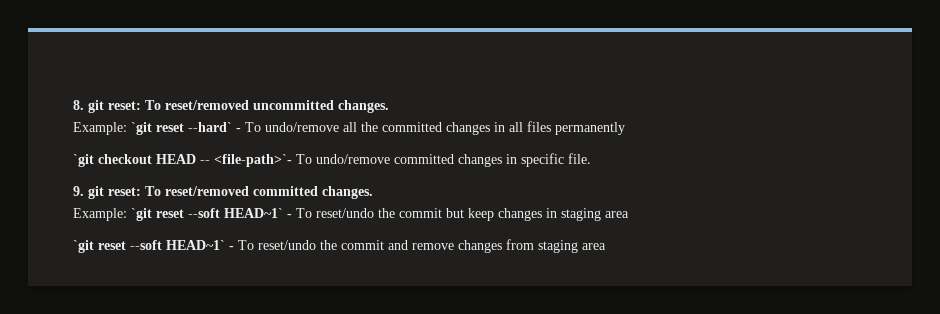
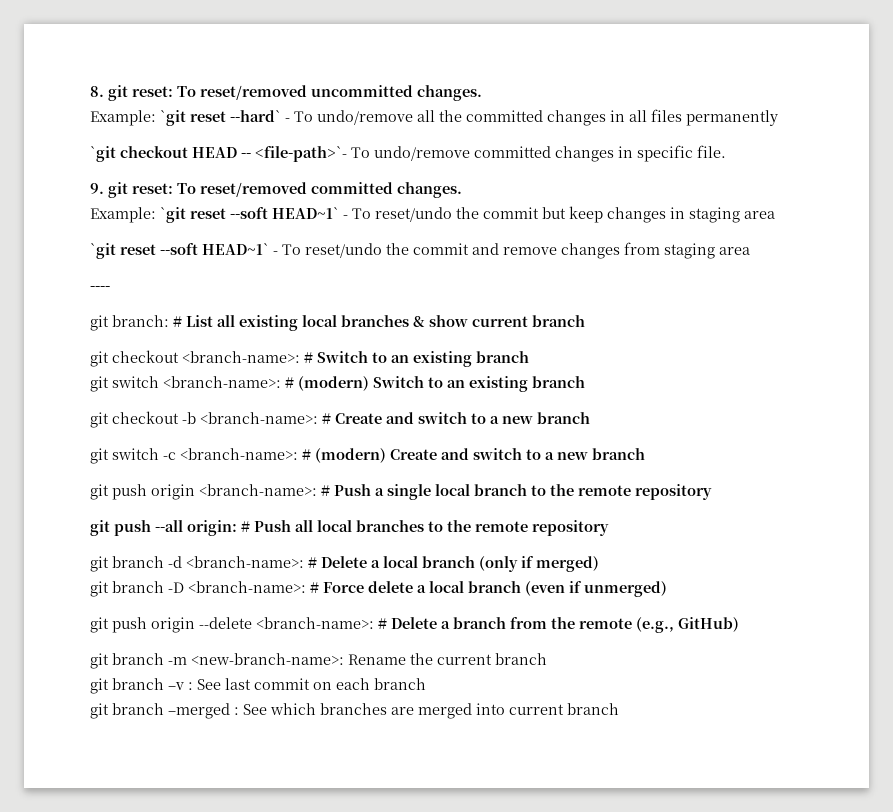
+ ----
+ git branch: # List all existing local branches & show current branch
+ git checkout <branch-name>: # Switch to an existing branch
+ git switch <branch-name>: # (modern) Switch to an existing branch
+ git checkout -b <branch-name>: # Create and switch to a new branch
+ git switch -c <branch-name>: # (modern) Create and switch to a new branch
+ git push origin <branch-name>: # Push a single local branch to the remote repository
+ git push --all origin: # Push all local branches to the remote repository
+ git branch -d <branch-name>: # Delete a local branch (only if merged)
+ git branch -D <branch-name>: # Force delete a local branch (even if unmerged)
+ git push origin --delete <branch-name>: # Delete a branch from the remote (e.g., GitHub)
+ git branch -m <new-branch-name>: Rename the current branch
+ git branch –v : See last commit on each branch
+ git branch –merged : See which branches are merged into current branch

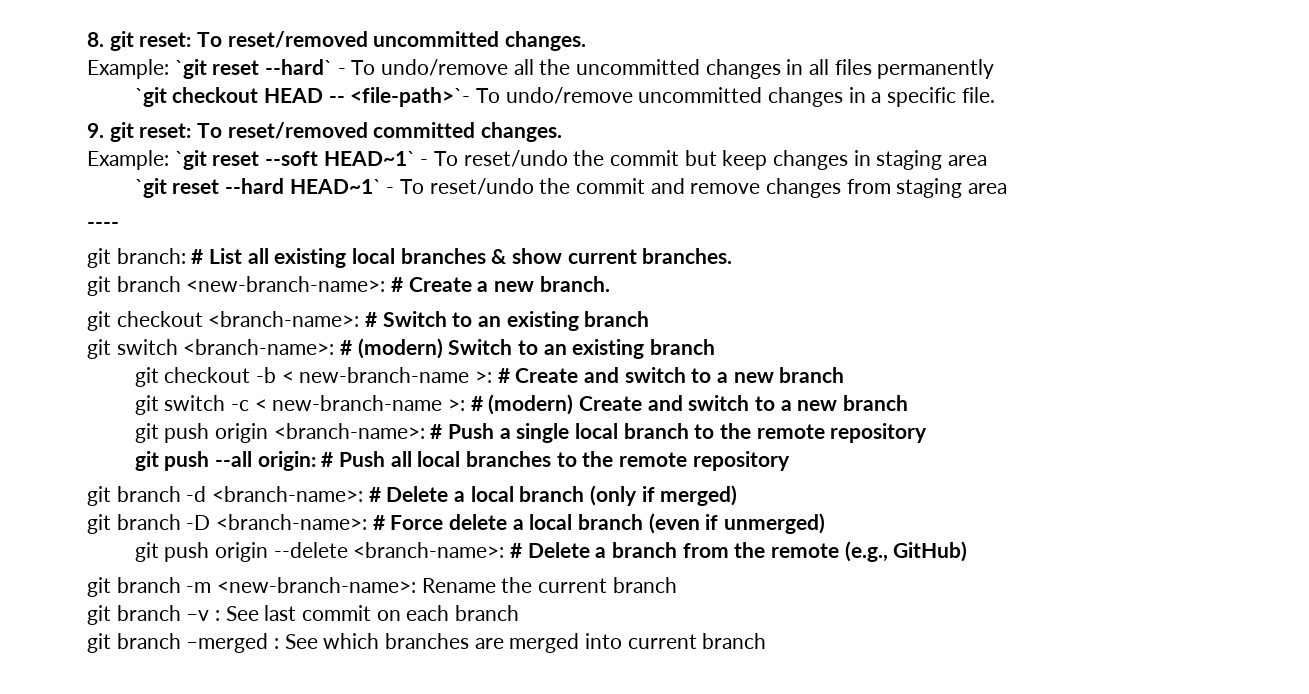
- Example: `git reset --hard` - To undo/remove all the committed changes in all files permanently
+ Example: `git reset --hard` - To undo/remove all the uncommitted changes in all files permanently
- `git checkout HEAD -- <file-path>`- To undo/remove committed changes in specific file.
+ `git checkout HEAD -- <file-path>`- To undo/remove uncommitted changes in a specific file.
- `git reset --soft HEAD~1` - To reset/undo the commit and remove changes from staging area
+ `git reset --hard HEAD~1` - To reset/undo the commit and remove changes from staging area
- git branch: # List all existing local branches & show current branch
+ git branch: # List all existing local branches & show current branches.
+ git branch <new-branch-name>: # Create a new branch.
- git checkout -b <branch-name>: # Create and switch to a new branch
+ git checkout -b < new-branch-name >: # Create and switch to a new branch
- git switch -c <branch-name>: # (modern) Create and switch to a new branch
+ git switch -c < new-branch-name >: # (modern) Create and switch to a new branch

